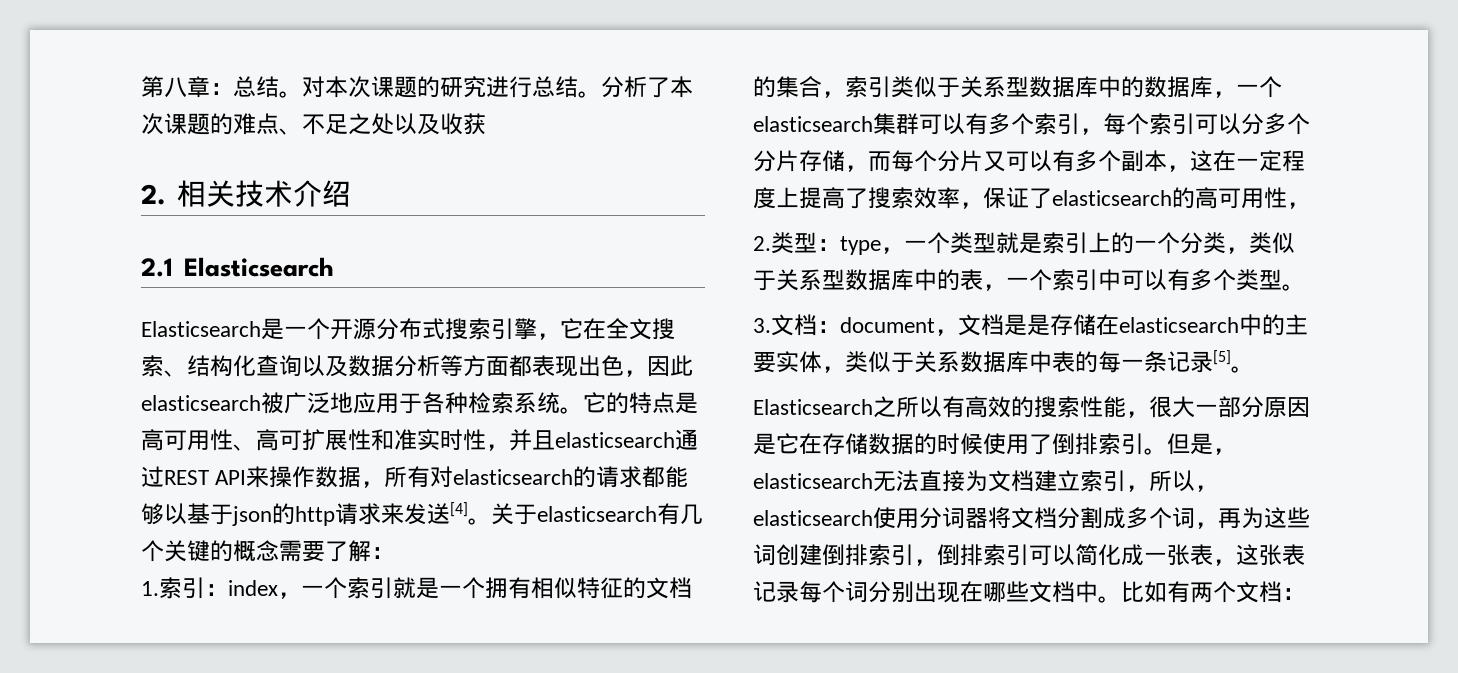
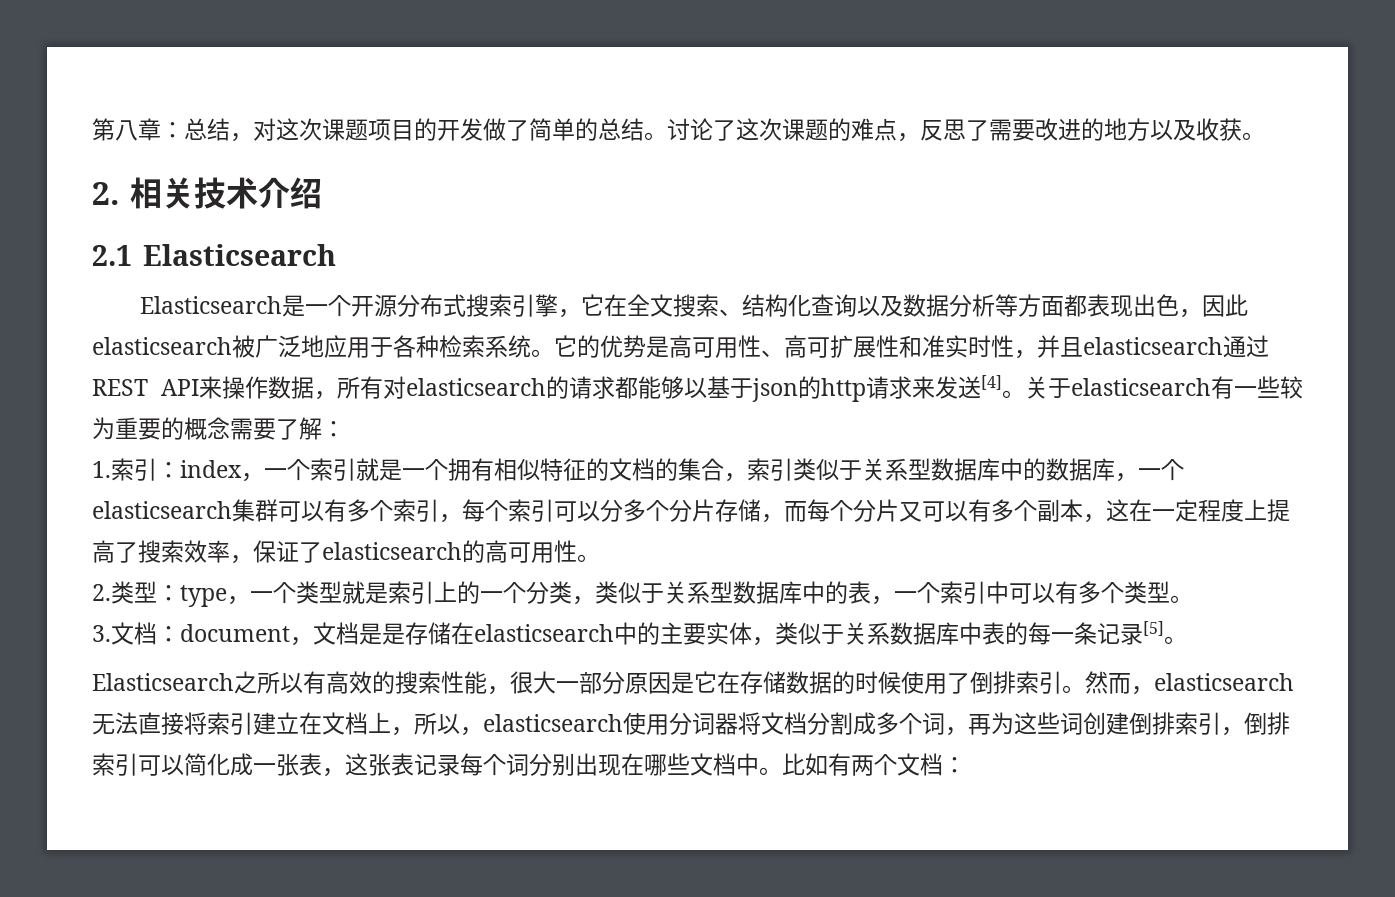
- 第八章：总结。对本次课题的研究进行总结。分析了本次课题的难点、不足之处以及收获
+ 第八章：总结，对这次课题项目的开发做了简单的总结。讨论了这次课题的难点，反思了需要改进的地方以及收获。
- 它的特点是高可用性、高可扩展性和准实时性，并且elasticsearch通过REST API来操作数据，所有对elasticsearch的请求都能够以基于json的http请求来发送[4]。
+ 它的优势是高可用性、高可扩展性和准实时性，并且elasticsearch通过REST API来操作数据，所有对elasticsearch的请求都能够以基于json的http请求来发送[4]。
- 关于elasticsearch有几个关键的概念需要了解：
+ 关于elasticsearch有一些较为重要的概念需要了解：
- 1.索引：index，一个索引就是一个拥有相似特征的文档的集合，索引类似于关系型数据库中的数据库，一个elasticsearch集群可以有多个索引，每个索引可以分多个分片存储，而每个分片又可以有多个副本，这在一定程度上提高了搜索效率，保证了elasticsearch的高可用性，
+ 1.索引：index，一个索引就是一个拥有相似特征的文档的集合，索引类似于关系型数据库中的数据库，一个elasticsearch集群可以有多个索引，每个索引可以分多个分片存储，而每个分片又可以有多个副本，这在一定程度上提高了搜索效率，保证了elasticsearch的高可用性。
- 但是，elasticsearch无法直接为文档建立索引，所以，elasticsearch使用分词器将文档分割成多个词，再为这些词创建倒排索引，倒排索引可以简化成一张表，这张表记录每个词分别出现在哪些文档中。
+ 然而，elasticsearch无法直接将索引建立在文档上，所以，elasticsearch使用分词器将文档分割成多个词，再为这些词创建倒排索引，倒排索引可以简化成一张表，这张表记录每个词分别出现在哪些文档中。

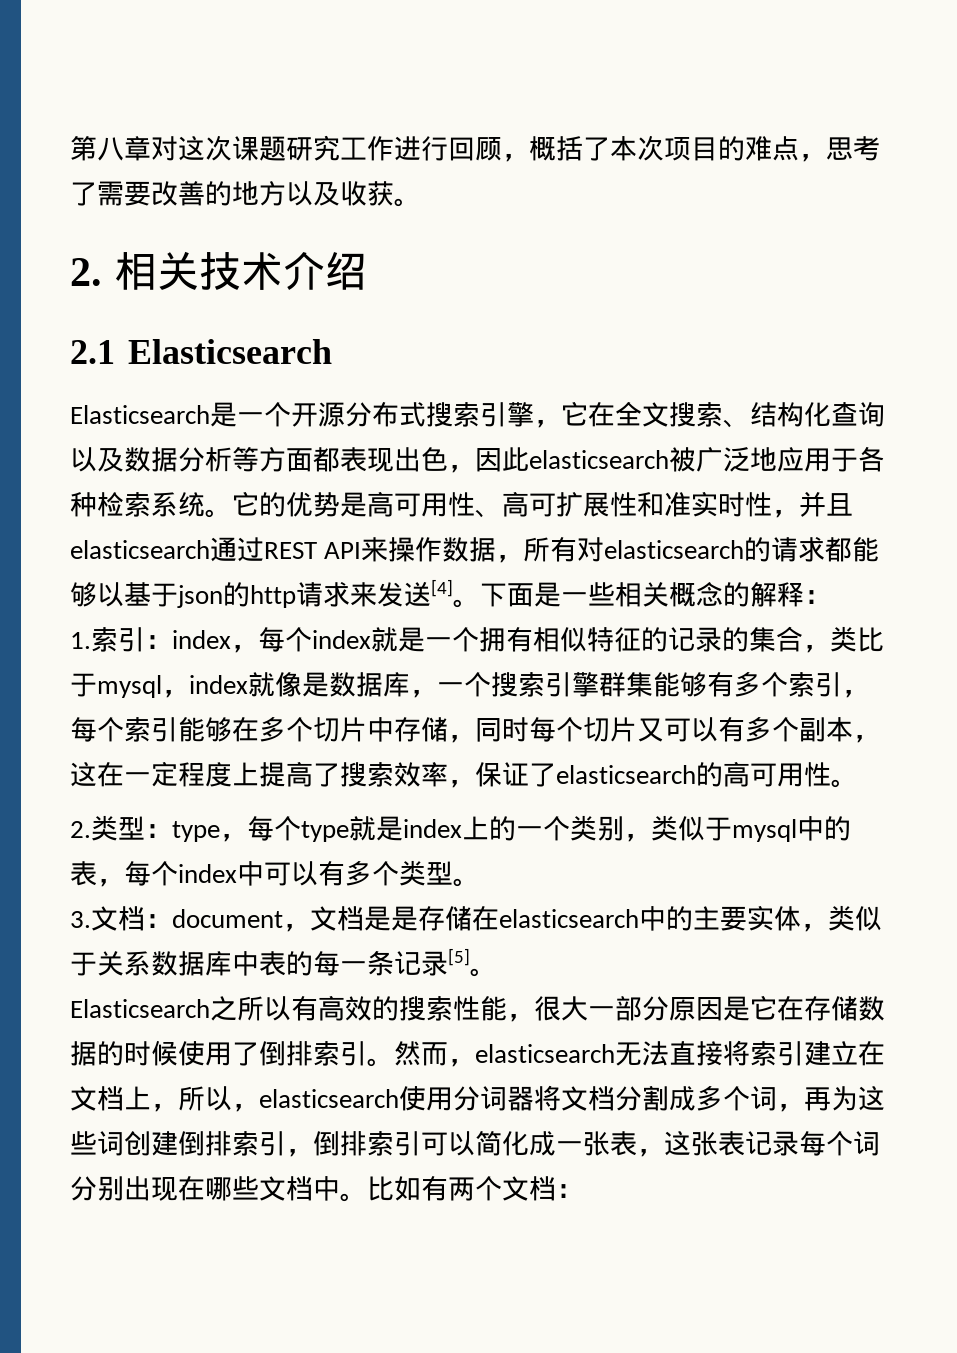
- 第八章：总结，对这次课题项目的开发做了简单的总结。讨论了这次课题的难点，反思了需要改进的地方以及收获。
+ 第八章对这次课题研究工作进行回顾，概括了本次项目的难点，思考了需要改善的地方以及收获。
- 关于elasticsearch有一些较为重要的概念需要了解：
+ 下面是一些相关概念的解释：
- 1.索引：index，一个索引就是一个拥有相似特征的文档的集合，索引类似于关系型数据库中的数据库，一个elasticsearch集群可以有多个索引，每个索引可以分多个分片存储，而每个分片又可以有多个副本，这在一定程度上提高了搜索效率，保证了elasticsearch的高可用性。
+ 1.索引：index，每个index就是一个拥有相似特征的记录的集合，类比于mysql，index就像是数据库，一个搜索引擎群集能够有多个索引，每个索引能够在多个切片中存储，同时每个切片又可以有多个副本，这在一定程度上提高了搜索效率，保证了elasticsearch的高可用性。
- 2.类型：type，一个类型就是索引上的一个分类，类似于关系型数据库中的表，一个索引中可以有多个类型。
+ 2.类型：type，每个type就是index上的一个类别，类似于mysql中的表，每个index中可以有多个类型。

